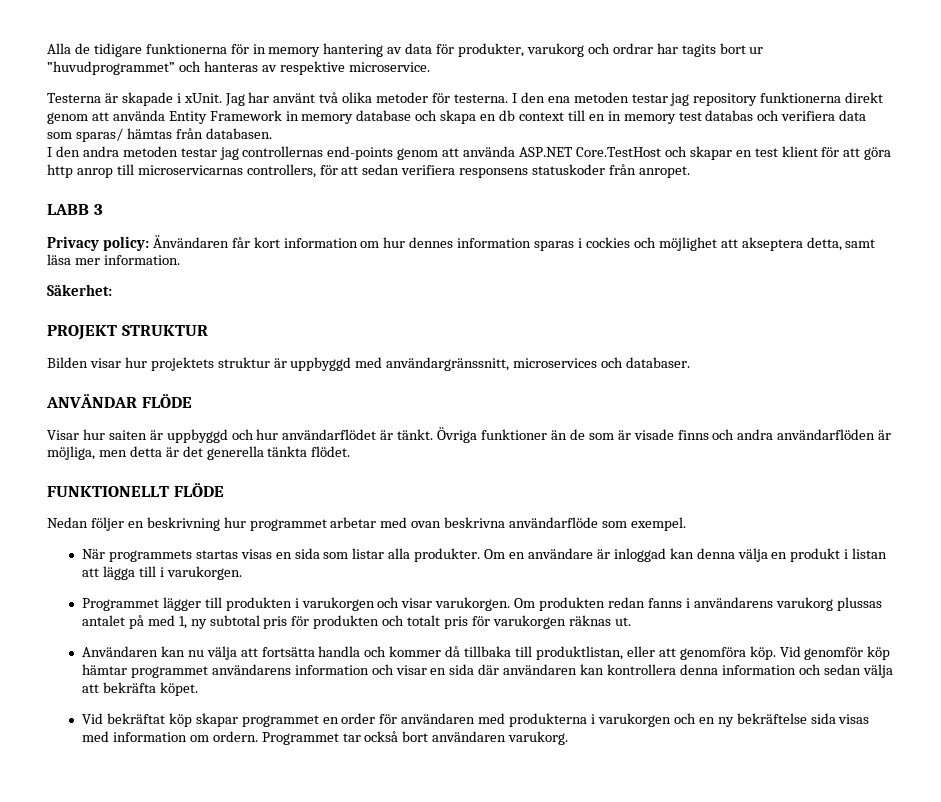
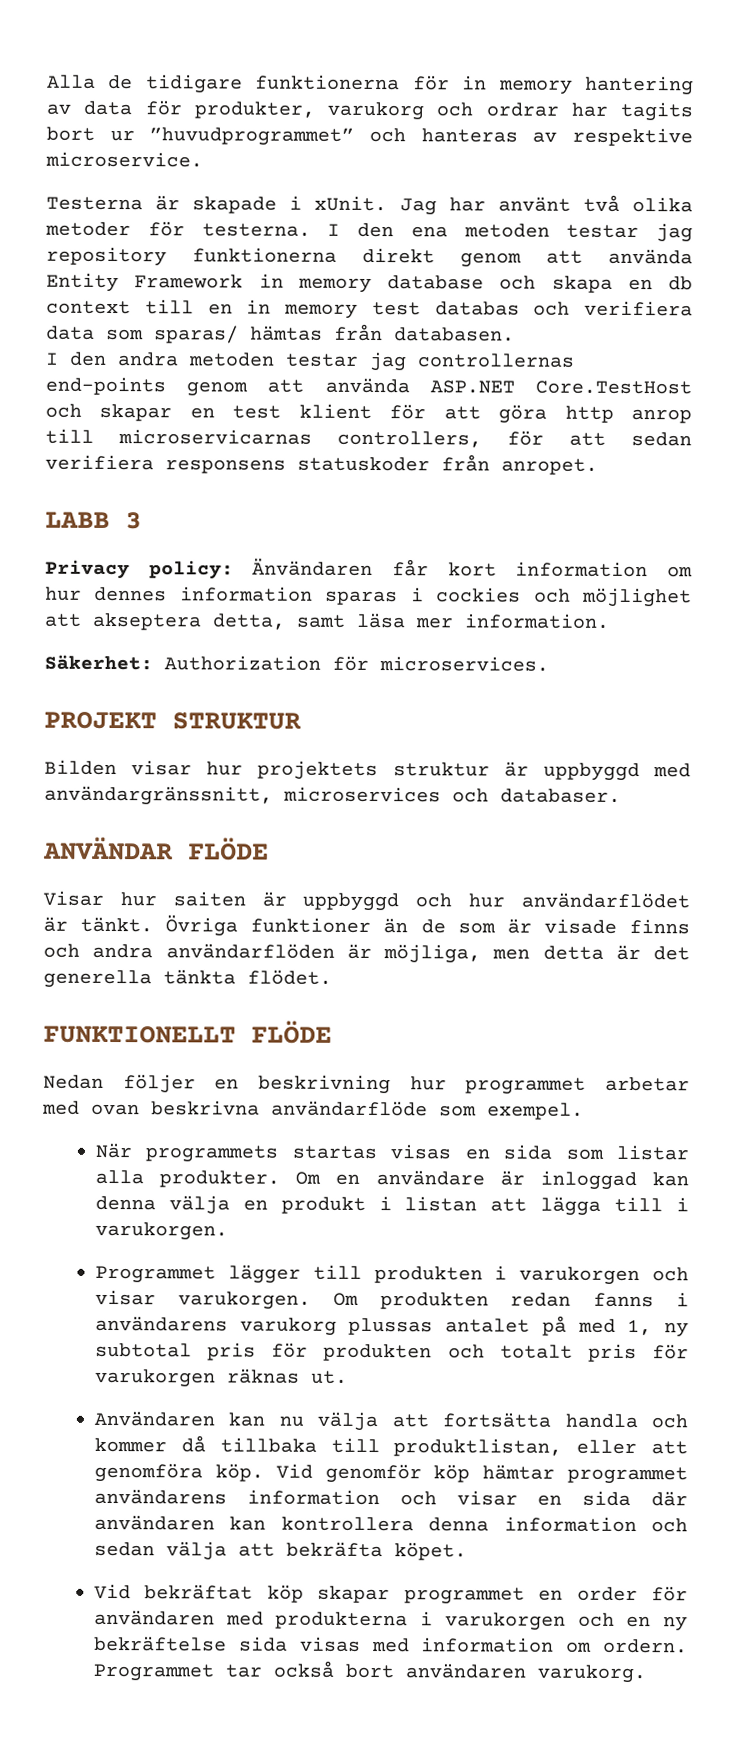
- Säkerhet:
+ Säkerhet: Authorization för microservices.

